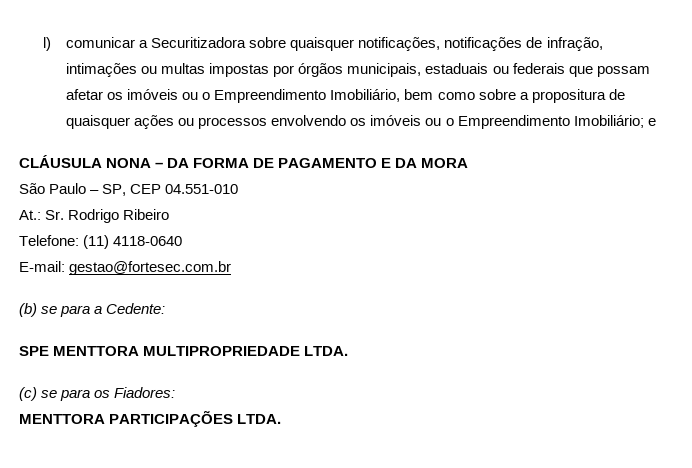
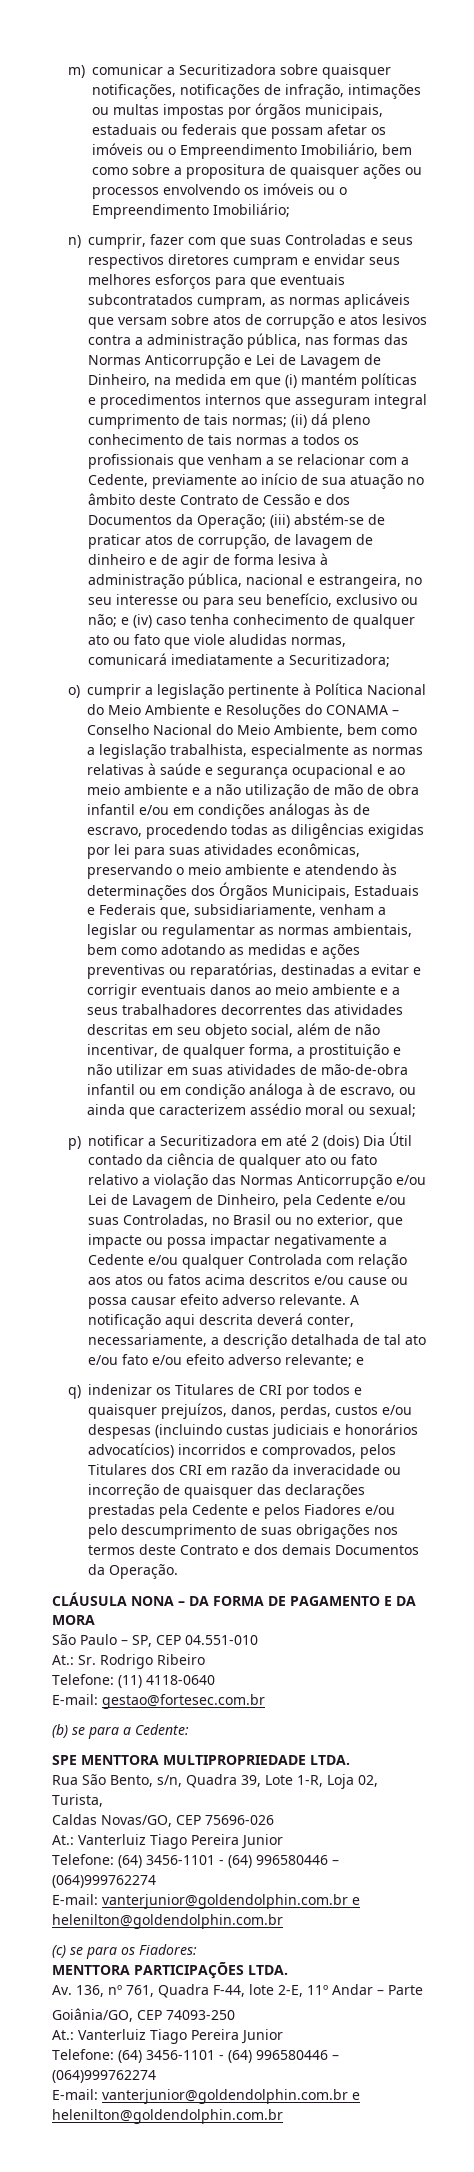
- l) comunicar a Securitizadora sobre quaisquer notificações, notificações de infração, intimações ou multas impostas por órgãos municipais, estaduais ou federais que possam afetar os imóveis ou o Empreendimento Imobiliário, bem como sobre a propositura de quaisquer ações ou processos envolvendo os imóveis ou o Empreendimento Imobiliário; e
+ m) comunicar a Securitizadora sobre quaisquer notificações, notificações de infração, intimações ou multas impostas por órgãos municipais, estaduais ou federais que possam afetar os imóveis ou o Empreendimento Imobiliário, bem como sobre a propositura de quaisquer ações ou processos envolvendo os imóveis ou o Empreendimento Imobiliário;
+ n) cumprir, fazer com que suas Controladas e seus respectivos diretores cumpram e envidar seus melhores esforços para que eventuais subcontratados cumpram, as normas aplicáveis que versam sobre atos de corrupção e atos lesivos contra a administração pública, nas formas das Normas Anticorrupção e Lei de Lavagem de Dinheiro, na medida em que (i) mantém políticas e procedimentos internos que asseguram integral cumprimento de tais normas; (ii) dá pleno conhecimento de tais normas a todos os profissionais que venham a se relacionar com a Cedente, previamente ao início de sua atuação no âmbito deste Contrato de Cessão e dos Documentos da Operação; (iii) abstém-se de praticar atos de corrupção, de lavagem de dinheiro e de agir de forma lesiva à administração pública, nacional e estrangeira, no seu interesse ou para seu benefício, exclusivo ou não; e (iv) caso tenha conhecimento de qualquer ato ou fato que viole aludidas normas, comunicará imediatamente a Securitizadora;
+ o) cumprir a legislação pertinente à Política Nacional do Meio Ambiente e Resoluções do CONAMA – Conselho Nacional do Meio Ambiente, bem como a legislação trabalhista, especialmente as normas relativas à saúde e segurança ocupacional e ao meio ambiente e a não utilização de mão de obra infantil e/ou em condições análogas às de escravo, procedendo todas as diligências exigidas por lei para suas atividades econômicas, preservando o meio ambiente e atendendo às determinações dos Órgãos Municipais, Estaduais e Federais que, subsidiariamente, venham a legislar ou regulamentar as normas ambientais, bem como adotando as medidas e ações preventivas ou reparatórias, destinadas a evitar e corrigir eventuais danos ao meio ambiente e a seus trabalhadores decorrentes das atividades descritas em seu objeto social, além de não incentivar, de qualquer forma, a prostituição e não utilizar em suas atividades de mão-de-obra infantil ou em condição análoga à de escravo, ou ainda que caracterizem assédio moral ou sexual;
+ p) notificar a Securitizadora em até 2 (dois) Dia Útil contado da ciência de qualquer ato ou fato relativo a violação das Normas Anticorrupção e/ou Lei de Lavagem de Dinheiro, pela Cedente e/ou suas Controladas, no Brasil ou no exterior, que impacte ou possa impactar negativamente a Cedente e/ou qualquer Controlada com relação aos atos ou fatos acima descritos e/ou cause ou possa causar efeito adverso relevante. A notificação aqui descrita deverá conter, necessariamente, a descrição detalhada de tal ato e/ou fato e/ou efeito adverso relevante; e
+ q) indenizar os Titulares de CRI por todos e quaisquer prejuízos, danos, perdas, custos e/ou despesas (incluindo custas judiciais e honorários advocatícios) incorridos e comprovados, pelos Titulares dos CRI em razão da inveracidade ou incorreção de quaisquer das declarações prestadas pela Cedente e pelos Fiadores e/ou pelo descumprimento de suas obrigações nos termos deste Contrato e dos demais Documentos da Operação.
+ Rua São Bento, s/n, Quadra 39, Lote 1-R, Loja 02, Turista,
+ Caldas Novas/GO, CEP 75696-026
+ At.: Vanterluiz Tiago Pereira Junior
+ Telefone: (64) 3456-1101 - (64) 996580446 – (064)999762274
+ E-mail: vanterjunior@goldendolphin.com.br e helenilton@goldendolphin.com.br
+ Av. 136, nº 761, Quadra F-44, lote 2-E, 11º Andar – Parte
+ Goiânia/GO, CEP 74093-250
+ At.: Vanterluiz Tiago Pereira Junior
+ Telefone: (64) 3456-1101 - (64) 996580446 – (064)999762274
+ E-mail: vanterjunior@goldendolphin.com.br e helenilton@goldendolphin.com.br

